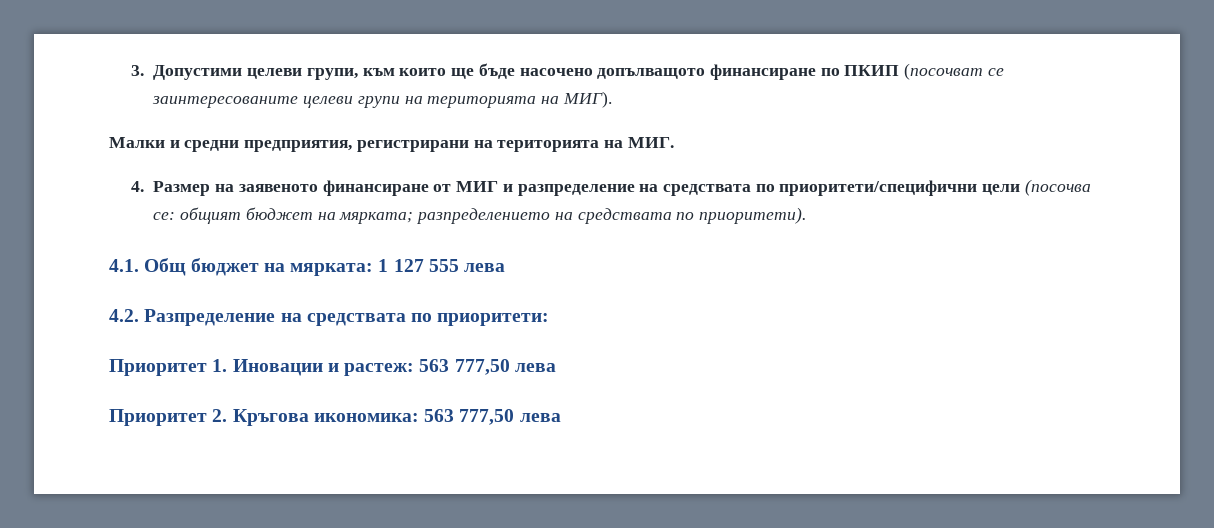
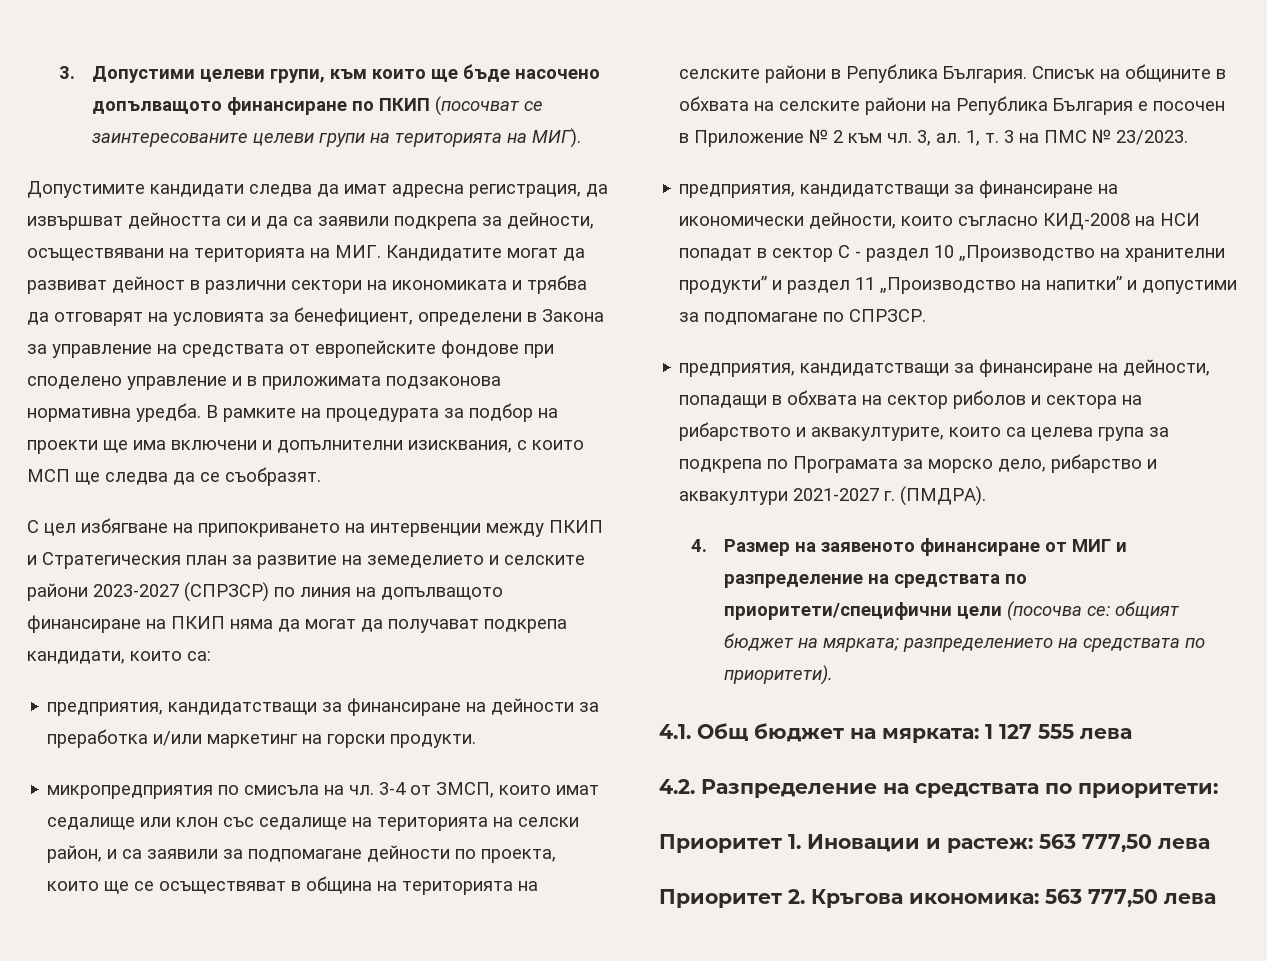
- Малки и средни предприятия, регистрирани на територията на МИГ.
+ Допустимите кандидати следва да имат адресна регистрация, да извършват дейността си и да са заявили подкрепа за дейности, осъществявани на територията на МИГ. Кандидатите могат да развиват дейност в различни сектори на икономиката и трябва да отговарят на условията за бенефициент, определени в Закона за управление на средствата от европейските фондове при споделено управление и в приложимата подзаконова нормативна уредба. В рамките на процедурата за подбор на проекти ще има включени и допълнителни изисквания, с които МСП ще следва да се съобразят.
+ С цел избягване на припокриването на интервенции между ПКИП и Стратегическия план за развитие на земеделието и селските райони 2023-2027 (СПРЗСР) по линия на допълващото финансиране на ПКИП няма да могат да получават подкрепа кандидати, които са:
+ предприятия, кандидатстващи за финансиране на дейности за преработка и/или маркетинг на горски продукти.
+ микропредприятия по смисъла на чл. 3-4 от ЗМСП, които имат седалище или клон със седалище на територията на селски район, и са заявили за подпомагане дейности по проекта, които ще се осъществяват в община на територията на селските райони в Република България. Списък на общините в обхвата на селските райони на Република България е посочен в Приложение № 2 към чл. 3, ал. 1, т. 3 на ПМС № 23/2023.
+ предприятия, кандидатстващи за финансиране на икономически дейности, които съгласно КИД-2008 на НСИ попадат в сектор С - раздел 10 „Производство на хранителни продукти” и раздел 11 „Производство на напитки” и допустими за подпомагане по СПРЗСР.
+ предприятия, кандидатстващи за финансиране на дейности, попадащи в обхвата на сектор риболов и сектора на рибарството и аквакултурите, които са целева група за подкрепа по Програмата за морско дело, рибарство и аквакултури 2021-2027 г. (ПМДРА).

